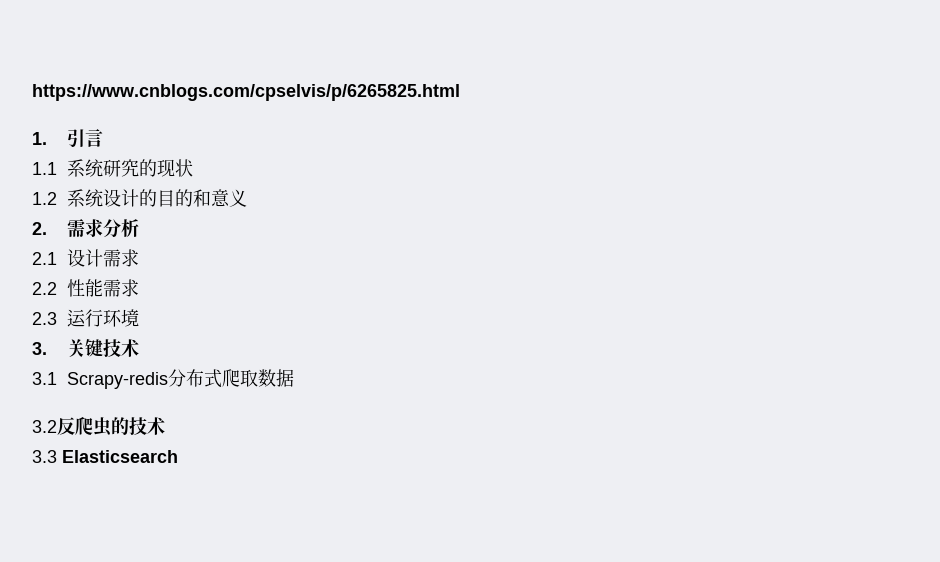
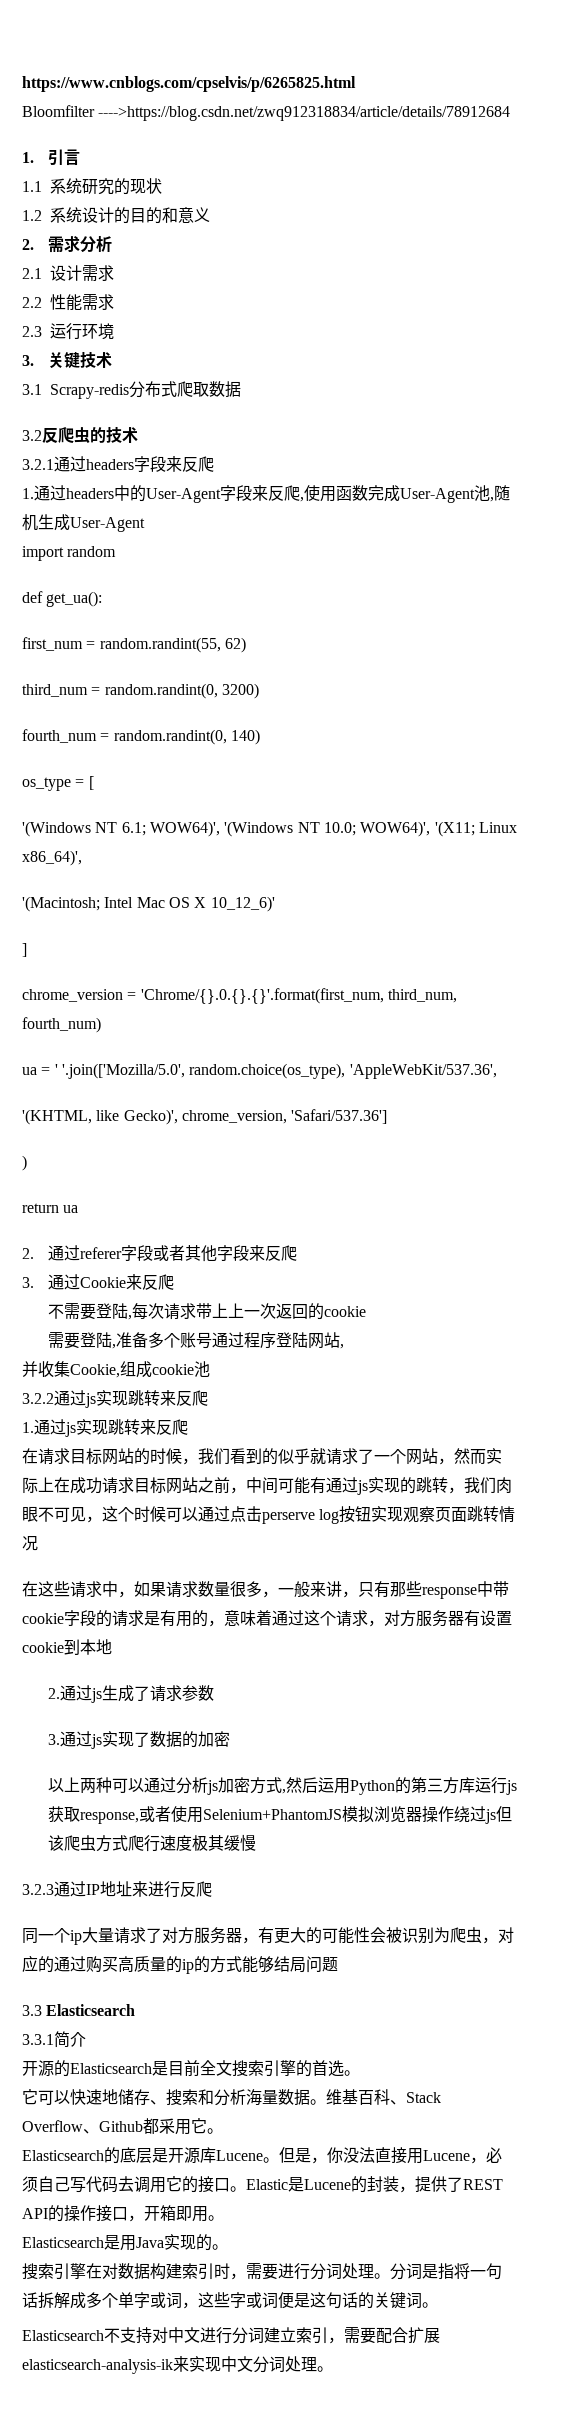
+ Bloomfilter ---->https://blog.csdn.net/zwq912318834/article/details/78912684
+ 3.2.1通过headers字段来反爬
+ 1.通过headers中的User-Agent字段来反爬,使用函数完成User-Agent池,随机生成User-Agent
+ import random
+ def get_ua():
+ first_num = random.randint(55, 62)
+ third_num = random.randint(0, 3200)
+ fourth_num = random.randint(0, 140)
+ os_type = [
+ '(Windows NT 6.1; WOW64)', '(Windows NT 10.0; WOW64)', '(X11; Linux x86_64)',
+ '(Macintosh; Intel Mac OS X 10_12_6)'
+ ]
+ chrome_version = 'Chrome/{}.0.{}.{}'.format(first_num, third_num, fourth_num)
+ ua = ' '.join(['Mozilla/5.0', random.choice(os_type), 'AppleWebKit/537.36',
+ '(KHTML, like Gecko)', chrome_version, 'Safari/537.36']
+ )
+ return ua
+ 2.通过referer字段或者其他字段来反爬
+ 3.通过Cookie来反爬
+ 不需要登陆,每次请求带上上一次返回的cookie
+ 需要登陆,准备多个账号通过程序登陆网站,
+ 并收集Cookie,组成cookie池
+ 3.2.2通过js实现跳转来反爬
+ 1.通过js实现跳转来反爬
+ 在请求目标网站的时候，我们看到的似乎就请求了一个网站，然而实际上在成功请求目标网站之前，中间可能有通过js实现的跳转，我们肉眼不可见，这个时候可以通过点击perserve log按钮实现观察页面跳转情况
+ 在这些请求中，如果请求数量很多，一般来讲，只有那些response中带cookie字段的请求是有用的，意味着通过这个请求，对方服务器有设置cookie到本地
+ 2.通过js生成了请求参数
+ 3.通过js实现了数据的加密
+ 以上两种可以通过分析js加密方式,然后运用Python的第三方库运行js获取response,或者使用Selenium+PhantomJS模拟浏览器操作绕过js但该爬虫方式爬行速度极其缓慢
+ 3.2.3通过IP地址来进行反爬
+ 同一个ip大量请求了对方服务器，有更大的可能性会被识别为爬虫，对应的通过购买高质量的ip的方式能够结局问题
  3.3 Elasticsearch
+ 3.3.1简介
+ 开源的Elasticsearch是目前全文搜索引擎的首选。
+ 它可以快速地储存、搜索和分析海量数据。维基百科、Stack Overflow、Github都采用它。
+ Elasticsearch的底层是开源库Lucene。但是，你没法直接用Lucene，必须自己写代码去调用它的接口。Elastic是Lucene的封装，提供了REST API的操作接口，开箱即用。
+ Elasticsearch是用Java实现的。
+ 搜索引擎在对数据构建索引时，需要进行分词处理。分词是指将一句话拆解成多个单字或词，这些字或词便是这句话的关键词。
+ Elasticsearch不支持对中文进行分词建立索引，需要配合扩展elasticsearch-analysis-ik来实现中文分词处理。

